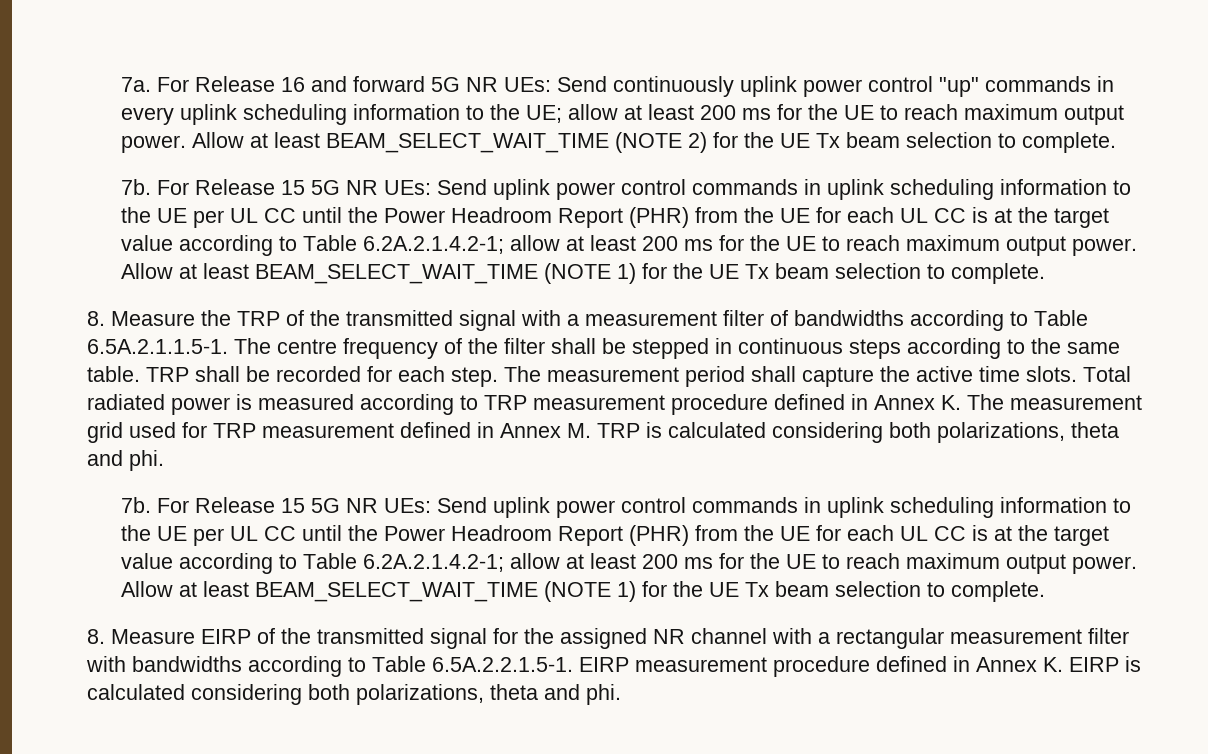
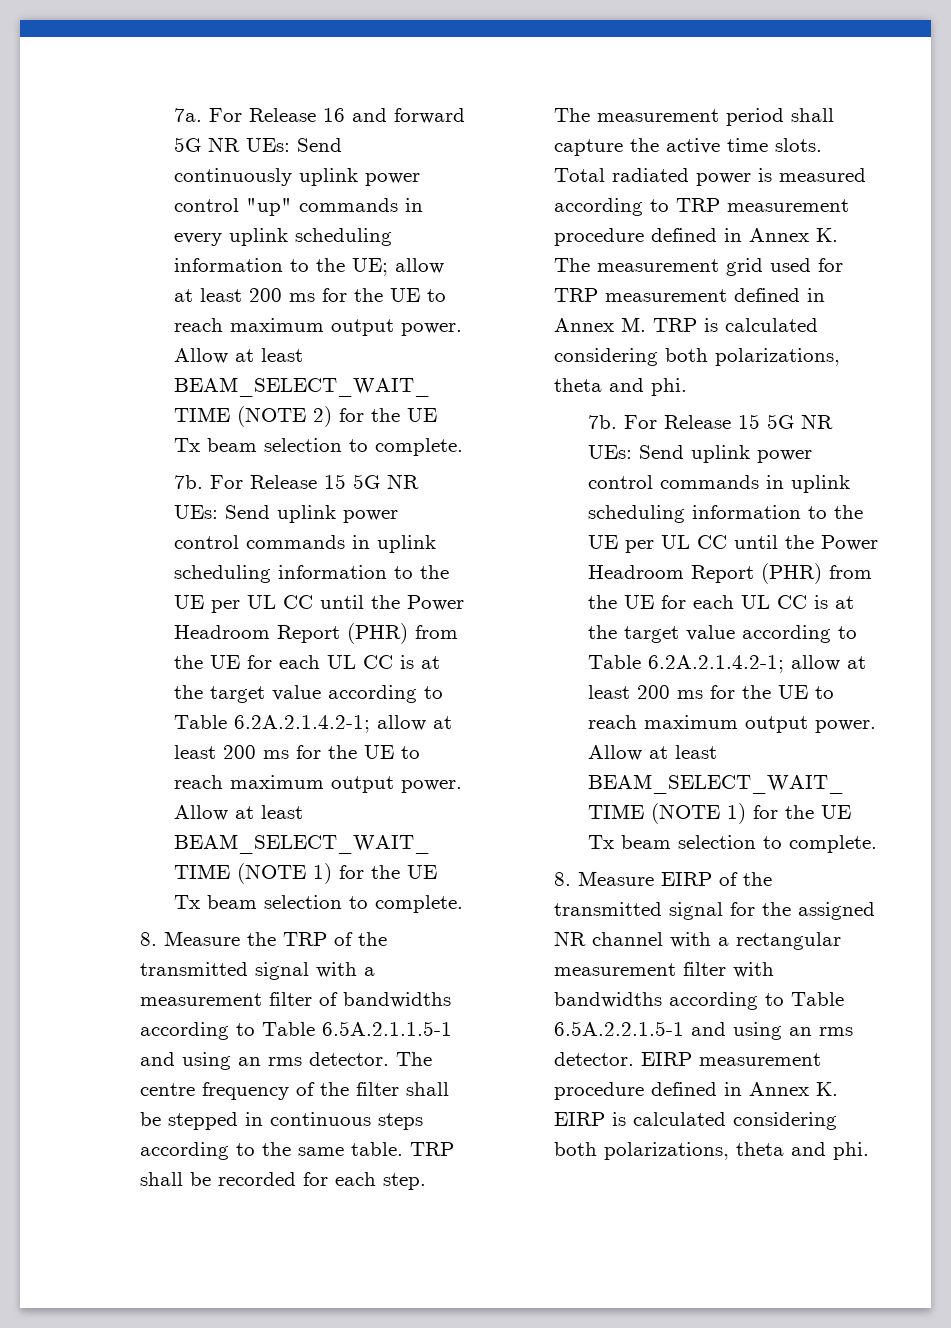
- 8. Measure the TRP of the transmitted signal with a measurement filter of bandwidths according to Table 6.5A.2.1.1.5-1. The centre frequency of the filter shall be stepped in continuous steps according to the same table.
+ 8. Measure the TRP of the transmitted signal with a measurement filter of bandwidths according to Table 6.5A.2.1.1.5-1 and using an rms detector. The centre frequency of the filter shall be stepped in continuous steps according to the same table.
- 8. Measure EIRP of the transmitted signal for the assigned NR channel with a rectangular measurement filter with bandwidths according to Table 6.5A.2.2.1.5-1. EIRP measurement procedure defined in Annex K. EIRP is calculated considering both polarizations, theta and phi.
+ 8. Measure EIRP of the transmitted signal for the assigned NR channel with a rectangular measurement filter with bandwidths according to Table 6.5A.2.2.1.5-1 and using an rms detector. EIRP measurement procedure defined in Annex K. EIRP is calculated considering both polarizations, theta and phi.

